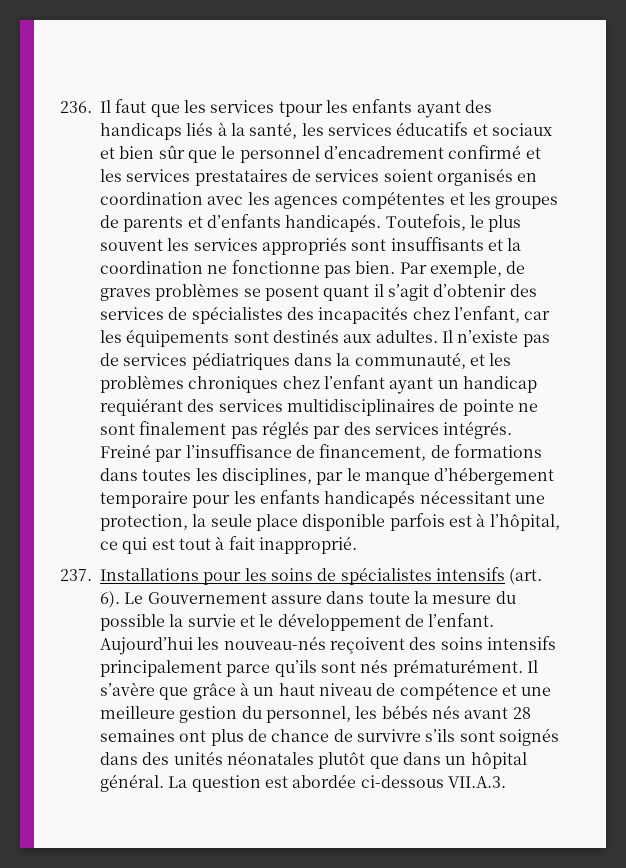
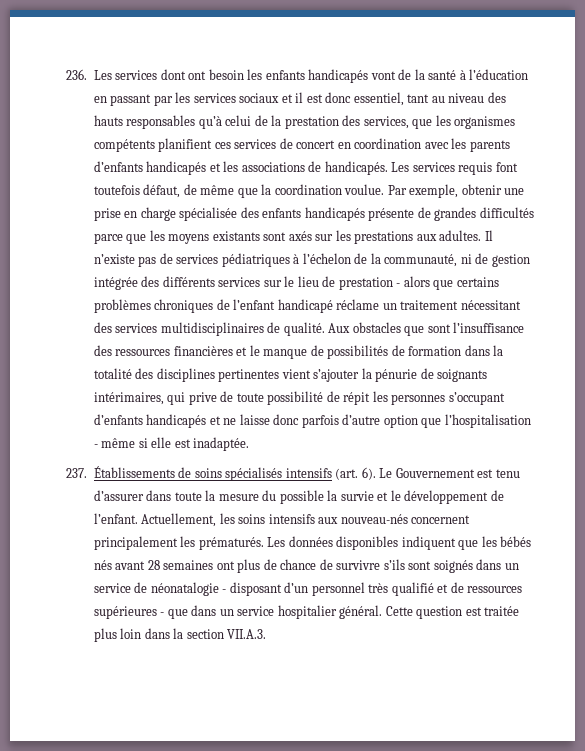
- 236. Il faut que les services tpour les enfants ayant des handicaps liés à la santé, les services éducatifs et sociaux et bien sûr que le personnel d’encadrement confirmé et les services prestataires de services soient organisés en coordination avec les agences compétentes et les groupes de parents et d’enfants handicapés. Toutefois, le plus souvent les services appropriés sont insuffisants et la coordination ne fonctionne pas bien. Par exemple, de graves problèmes se posent quant il s’agit d’obtenir des services de spécialistes des incapacités chez l’enfant, car les équipements sont destinés aux adultes.
+ 236. Les services dont ont besoin les enfants handicapés vont de la santé à l’éducation en passant par les services sociaux et il est donc essentiel, tant au niveau des hauts responsables qu’à celui de la prestation des services, que les organismes compétents planifient ces services de concert en coordination avec les parents d’enfants handicapés et les associations de handicapés. Les services requis font toutefois défaut, de même que la coordination voulue. Par exemple, obtenir une prise en charge spécialisée des enfants handicapés présente de grandes difficultés parce que les moyens existants sont axés sur les prestations aux adultes.
- Il n’existe pas de services pédiatriques dans la communauté, et les problèmes chroniques chez l’enfant ayant un handicap requiérant des services multidisciplinaires de pointe ne sont finalement pas réglés par des services intégrés. Freiné par l’insuffisance de financement, de formations dans toutes les disciplines, par le manque d’hébergement temporaire pour les enfants handicapés nécessitant une protection, la seule place disponible parfois est à l’hôpital, ce qui est tout à fait inapproprié.
- 237. Installations pour les soins de spécialistes intensifs (art. 6).
+ Il n’existe pas de services pédiatriques à l’échelon de la communauté, ni de gestion intégrée des différents services sur le lieu de prestation - alors que certains problèmes chroniques de l’enfant handicapé réclame un traitement nécessitant des services multidisciplinaires de qualité. Aux obstacles que sont l’insuffisance des ressources financières et le manque de possibilités de formation dans la totalité des disciplines pertinentes vient s’ajouter la pénurie de soignants intérimaires, qui prive de toute possibilité de répit les personnes s’occupant d’enfants handicapés et ne laisse donc parfois d’autre option que l’hospitalisation - même si elle est inadaptée.
+ 237. Établissements de soins spécialisés intensifs (art. 6).
- Le Gouvernement assure dans toute la mesure du possible la survie et le développement de l’enfant.
+ Le Gouvernement est tenu d’assurer dans toute la mesure du possible la survie et le développement de l’enfant.
- Aujourd’hui les nouveau-nés reçoivent des soins intensifs principalement parce qu’ils sont nés prématurément. Il s’avère que grâce à un haut niveau de compétence et une meilleure gestion du personnel, les bébés nés avant 28 semaines ont plus de chance de survivre s’ils sont soignés dans des unités néonatales plutôt que dans un hôpital général. La question est abordée ci-dessous VII.A.3.
+ Actuellement, les soins intensifs aux nouveau-nés concernent principalement les prématurés. Les données disponibles indiquent que les bébés nés avant 28 semaines ont plus de chance de survivre s’ils sont soignés dans un service de néonatalogie - disposant d’un personnel très qualifié et de ressources supérieures - que dans un service hospitalier général. Cette question est traitée plus loin dans la section VII.A.3.

